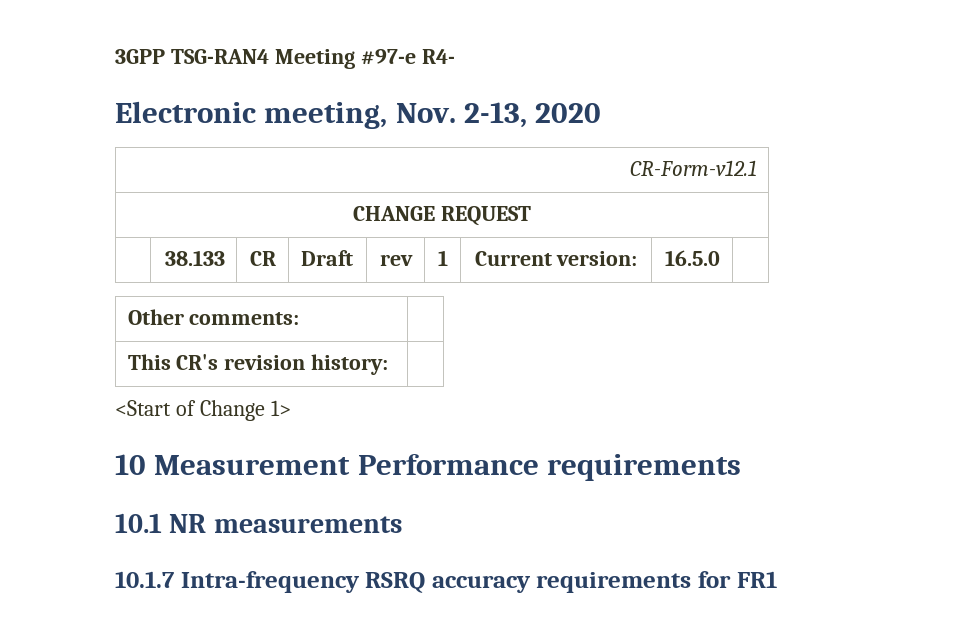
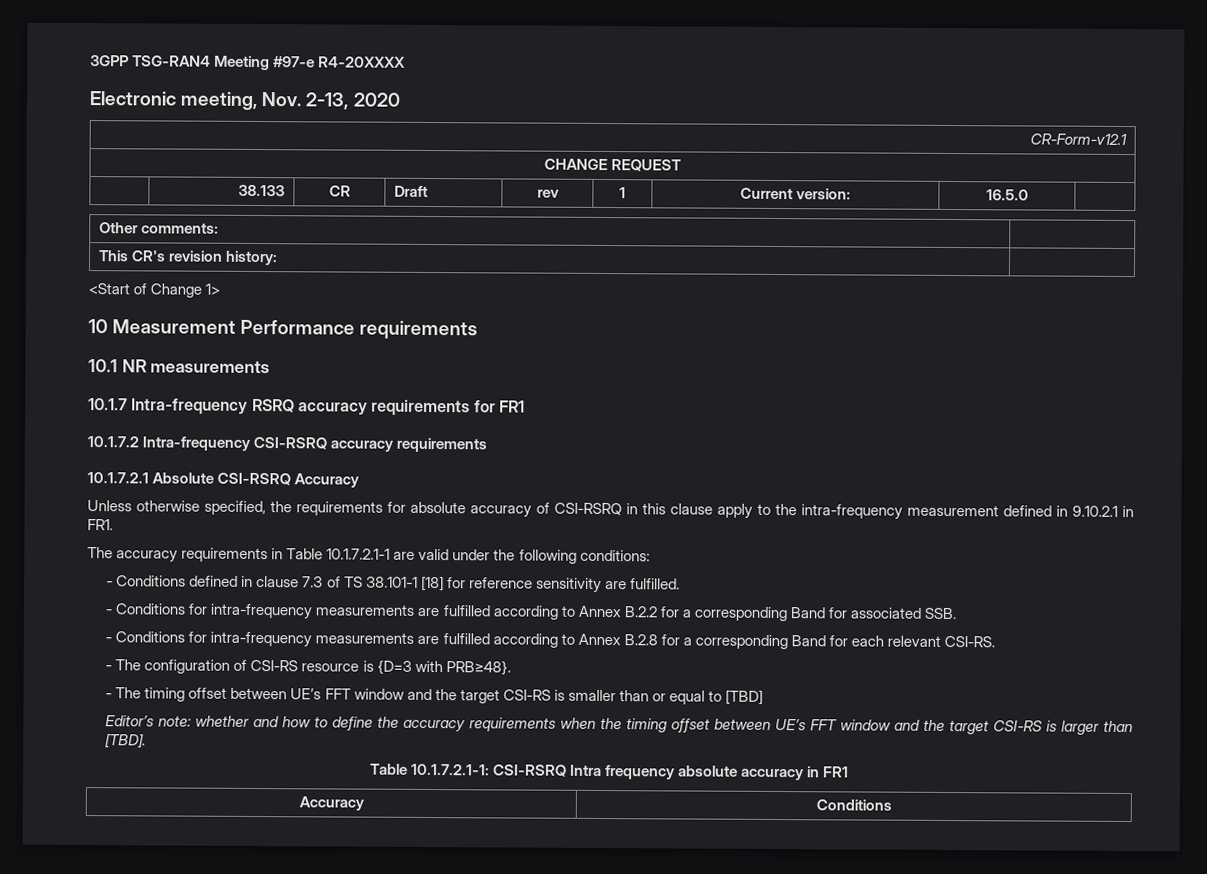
- 3GPP TSG-RAN4 Meeting #97-e R4-
+ 3GPP TSG-RAN4 Meeting #97-e R4-20XXXX
+ 10.1.7.2 Intra-frequency CSI-RSRQ accuracy requirements
+ 10.1.7.2.1 Absolute CSI-RSRQ Accuracy
+ Unless otherwise specified, the requirements for absolute accuracy of CSI-RSRQ in this clause apply to the intra-frequency measurement defined in 9.10.2.1 in FR1.
+ The accuracy requirements in Table 10.1.7.2.1-1 are valid under the following conditions:
+ - Conditions defined in clause 7.3 of TS 38.101-1 [18] for reference sensitivity are fulfilled.
+ - Conditions for intra-frequency measurements are fulfilled according to Annex B.2.2 for a corresponding Band for associated SSB.
+ - Conditions for intra-frequency measurements are fulfilled according to Annex B.2.8 for a corresponding Band for each relevant CSI-RS.
+ - The configuration of CSI-RS resource is {D=3 with PRB≥48}.
+ - The timing offset between UE’s FFT window and the target CSI-RS is smaller than or equal to [TBD]
+ Editor’s note: whether and how to define the accuracy requirements when the timing offset between UE’s FFT window and the target CSI-RS is larger than [TBD].
+ Table 10.1.7.2.1-1: CSI-RSRQ Intra frequency absolute accuracy in FR1
+ Accuracy | Conditions

